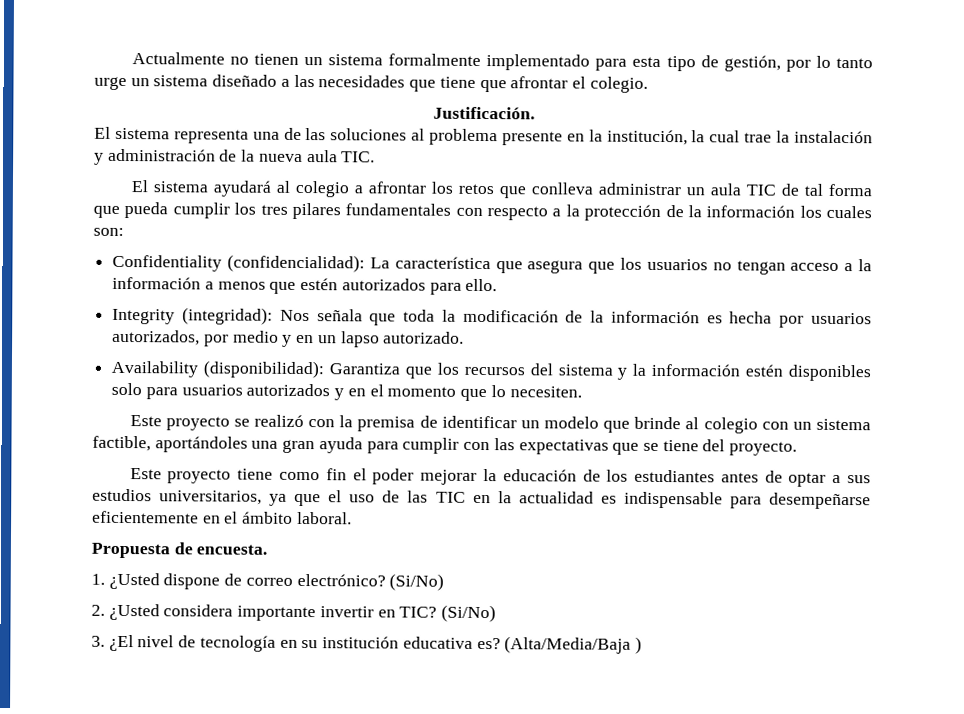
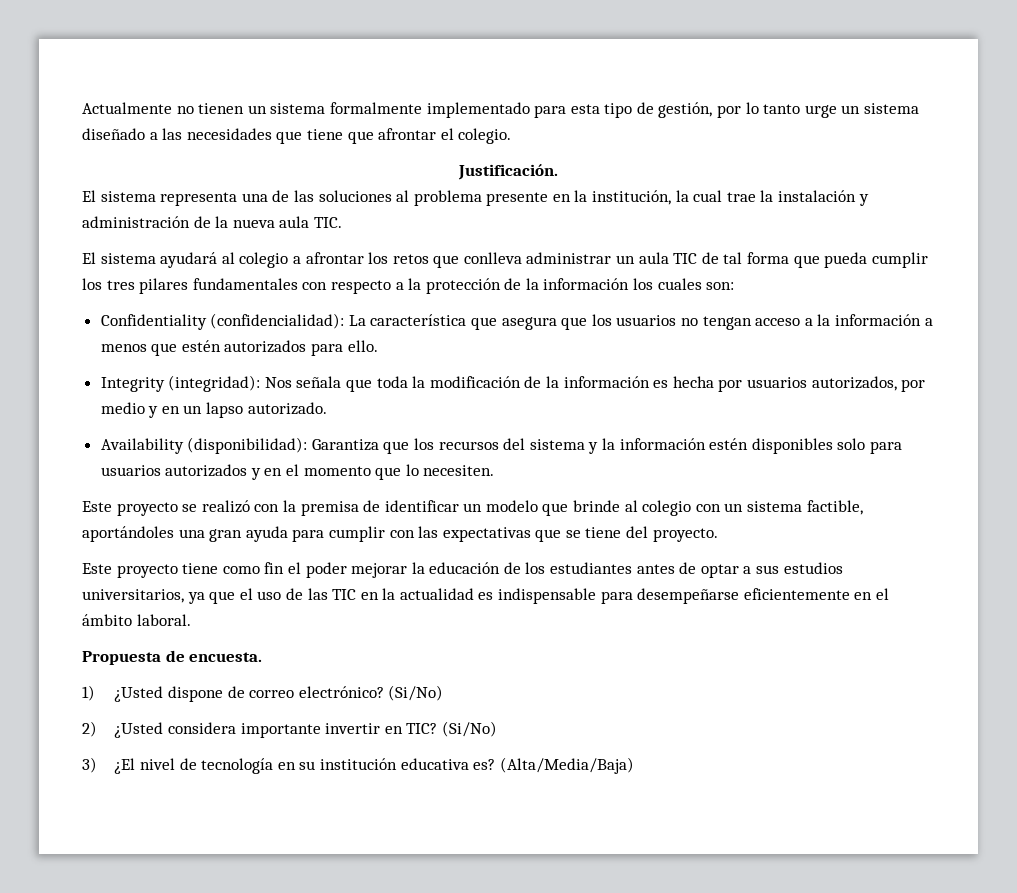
- 1. ¿Usted dispone de correo electrónico?
+ 1) ¿Usted dispone de correo electrónico?
- 2. ¿Usted considera importante invertir en TIC?
+ 2) ¿Usted considera importante invertir en TIC?
- 3. ¿El nivel de tecnología en su institución educativa es?
+ 3) ¿El nivel de tecnología en su institución educativa es?
- (Alta/Media/Baja )
+ (Alta/Media/Baja)

